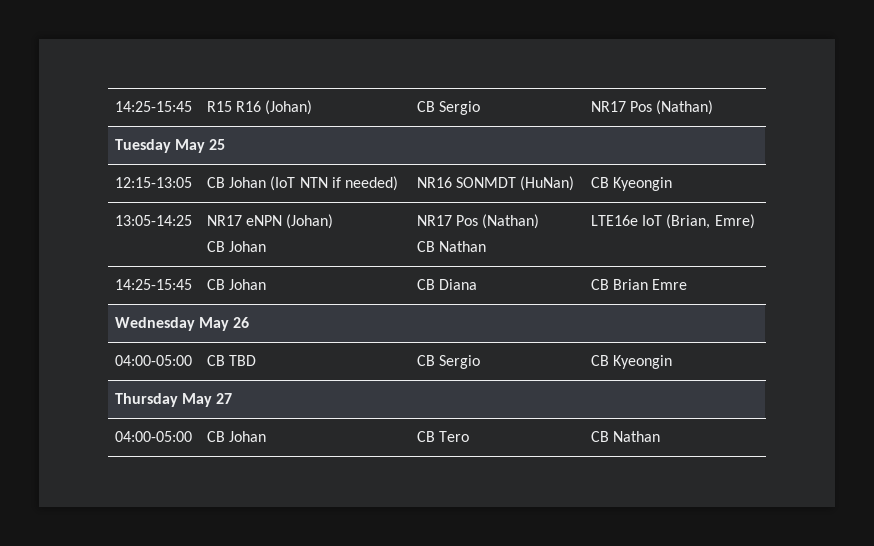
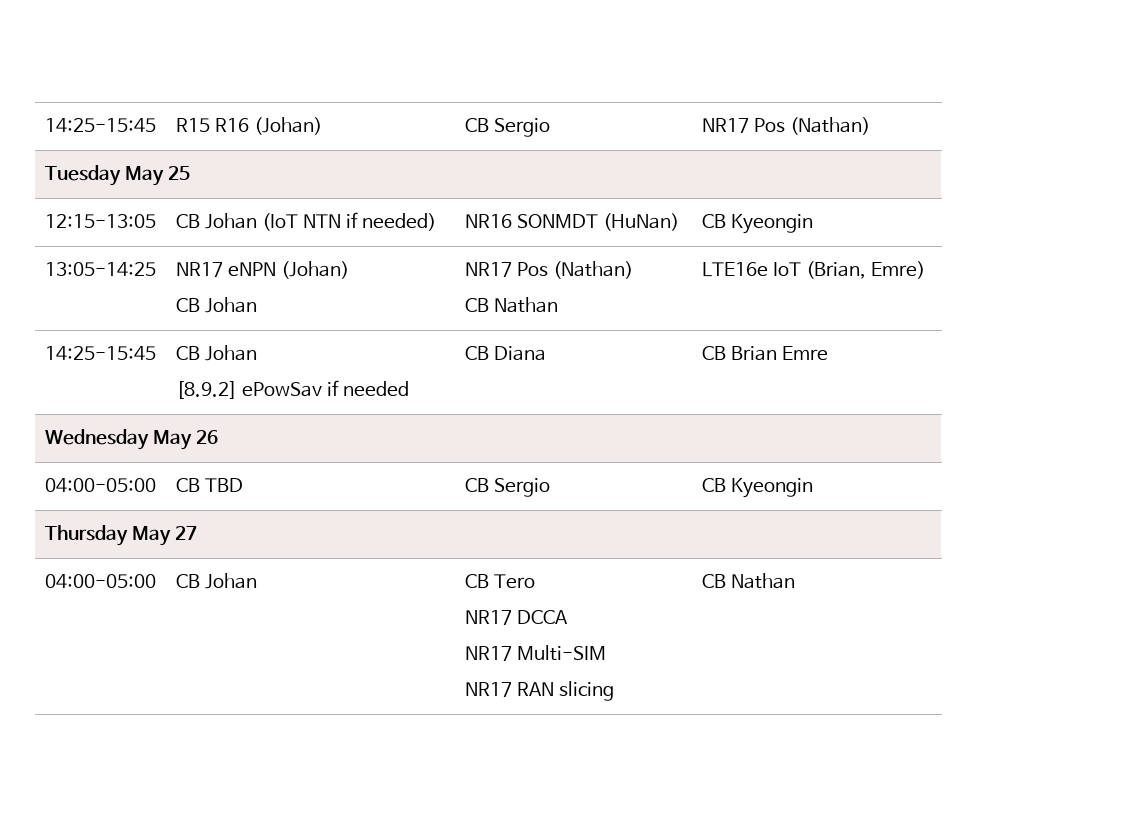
- 14:25-15:45 | CB Johan | CB Diana | CB Brian Emre
+ 14:25-15:45 | CB Johan
+ [8.9.2] ePowSav if needed | CB Diana | CB Brian Emre
- 04:00-05:00 | CB Johan | CB Tero | CB Nathan
+ 04:00-05:00 | CB Johan | CB Tero
+ NR17 DCCA
+ NR17 Multi-SIM
+ NR17 RAN slicing | CB Nathan

